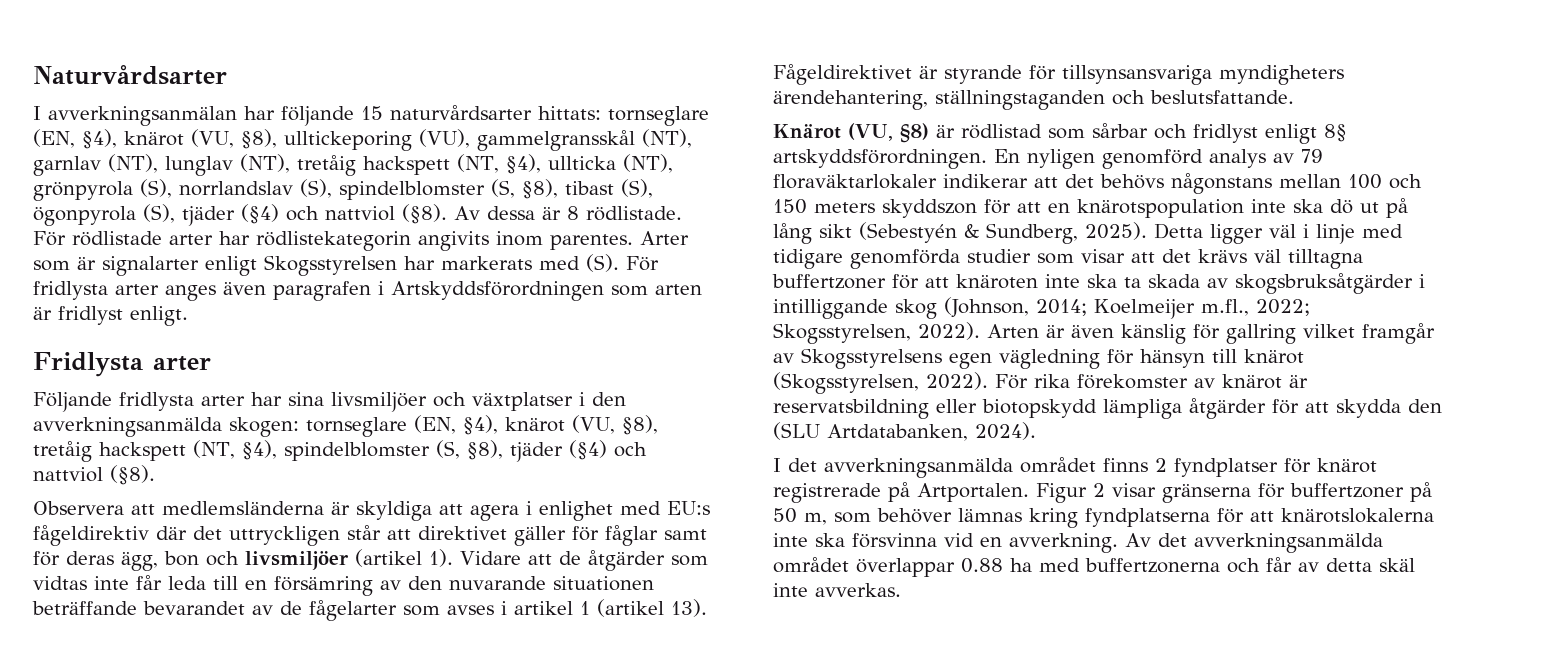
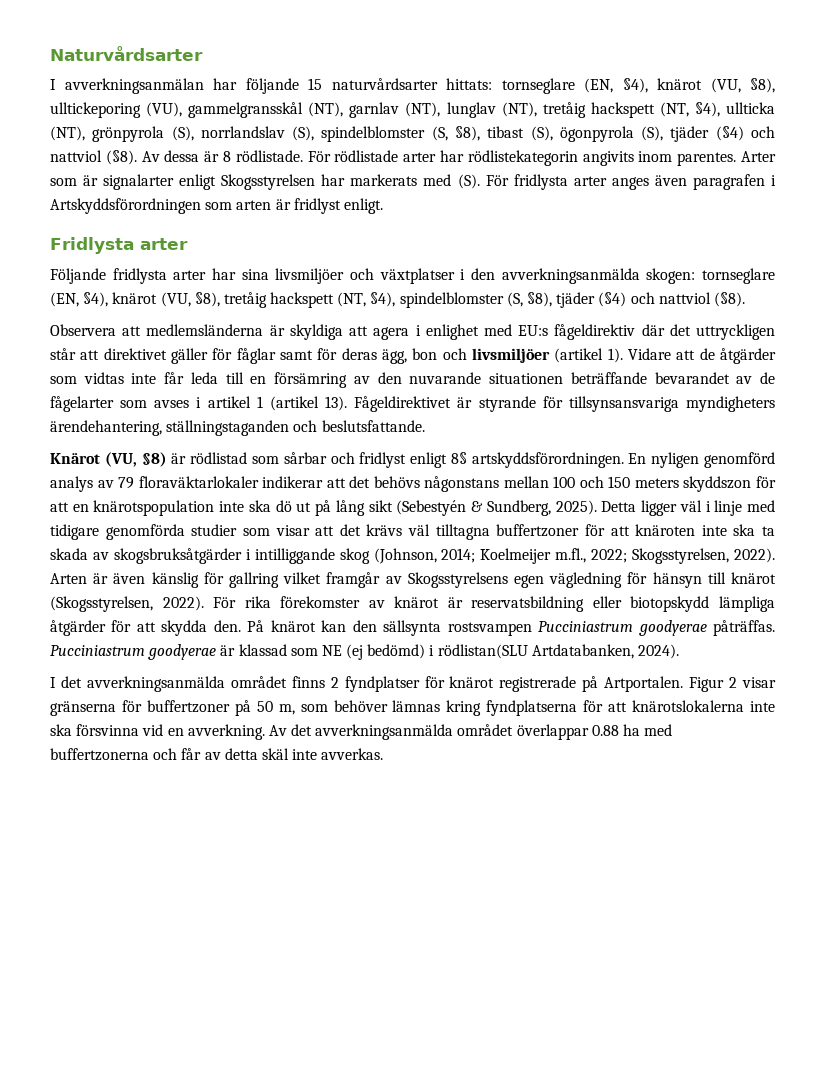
- För rika förekomster av knärot är reservatsbildning eller biotopskydd lämpliga åtgärder för att skydda den (SLU Artdatabanken, 2024).
+ För rika förekomster av knärot är reservatsbildning eller biotopskydd lämpliga åtgärder för att skydda den. På knärot kan den sällsynta rostsvampen Pucciniastrum goodyerae påträffas. Pucciniastrum goodyerae är klassad som NE (ej bedömd) i rödlistan(SLU Artdatabanken, 2024).

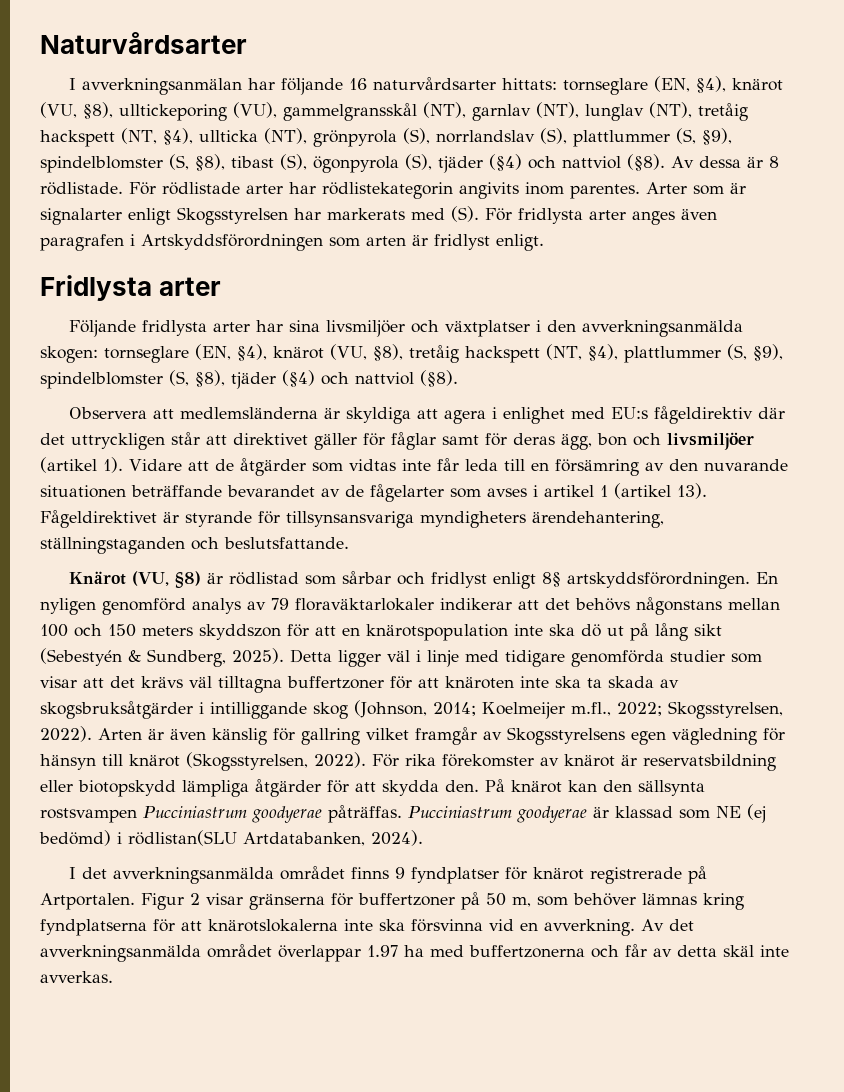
- I avverkningsanmälan har följande 15 naturvårdsarter hittats: tornseglare (EN, §4), knärot (VU, §8), ulltickeporing (VU), gammelgransskål (NT), garnlav (NT), lunglav (NT), tretåig hackspett (NT, §4), ullticka (NT), grönpyrola (S), norrlandslav (S), spindelblomster (S, §8), tibast (S), ögonpyrola (S), tjäder (§4) och nattviol (§8).
+ I avverkningsanmälan har följande 16 naturvårdsarter hittats: tornseglare (EN, §4), knärot (VU, §8), ulltickeporing (VU), gammelgransskål (NT), garnlav (NT), lunglav (NT), tretåig hackspett (NT, §4), ullticka (NT), grönpyrola (S), norrlandslav (S), plattlummer (S, §9), spindelblomster (S, §8), tibast (S), ögonpyrola (S), tjäder (§4) och nattviol (§8).
- Följande fridlysta arter har sina livsmiljöer och växtplatser i den avverkningsanmälda skogen: tornseglare (EN, §4), knärot (VU, §8), tretåig hackspett (NT, §4), spindelblomster (S, §8), tjäder (§4) och nattviol (§8).
+ Följande fridlysta arter har sina livsmiljöer och växtplatser i den avverkningsanmälda skogen: tornseglare (EN, §4), knärot (VU, §8), tretåig hackspett (NT, §4), plattlummer (S, §9), spindelblomster (S, §8), tjäder (§4) och nattviol (§8).
- I det avverkningsanmälda området finns 2 fyndplatser för knärot registrerade på Artportalen.
+ I det avverkningsanmälda området finns 9 fyndplatser för knärot registrerade på Artportalen.
- Av det avverkningsanmälda området överlappar 0.88 ha med buffertzonerna och får av detta skäl inte avverkas.
+ Av det avverkningsanmälda området överlappar 1.97 ha med buffertzonerna och får av detta skäl inte avverkas.

